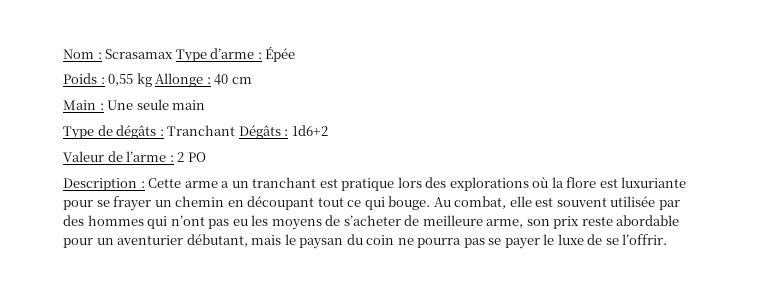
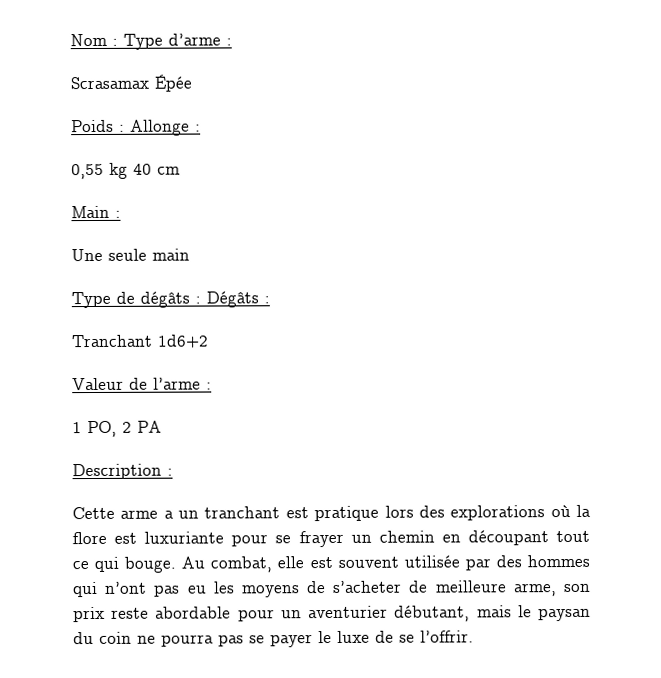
- Nom : Scrasamax Type d’arme : Épée
+ Nom : Type d’arme :
+ Scrasamax Épée
- Poids : 0,55 kg Allonge : 40 cm
+ Poids : Allonge :
+ 0,55 kg 40 cm
- Main : Une seule main
+ Main :
+ Une seule main
- Type de dégâts : Tranchant Dégâts : 1d6+2
+ Type de dégâts : Dégâts :
+ Tranchant 1d6+2
- Valeur de l’arme : 2 PO
+ Valeur de l’arme :
+ 1 PO, 2 PA
- Description : Cette arme a un tranchant est pratique lors des explorations où la flore est luxuriante pour se frayer un chemin en découpant tout ce qui bouge.
+ Description :
+ Cette arme a un tranchant est pratique lors des explorations où la flore est luxuriante pour se frayer un chemin en découpant tout ce qui bouge.

